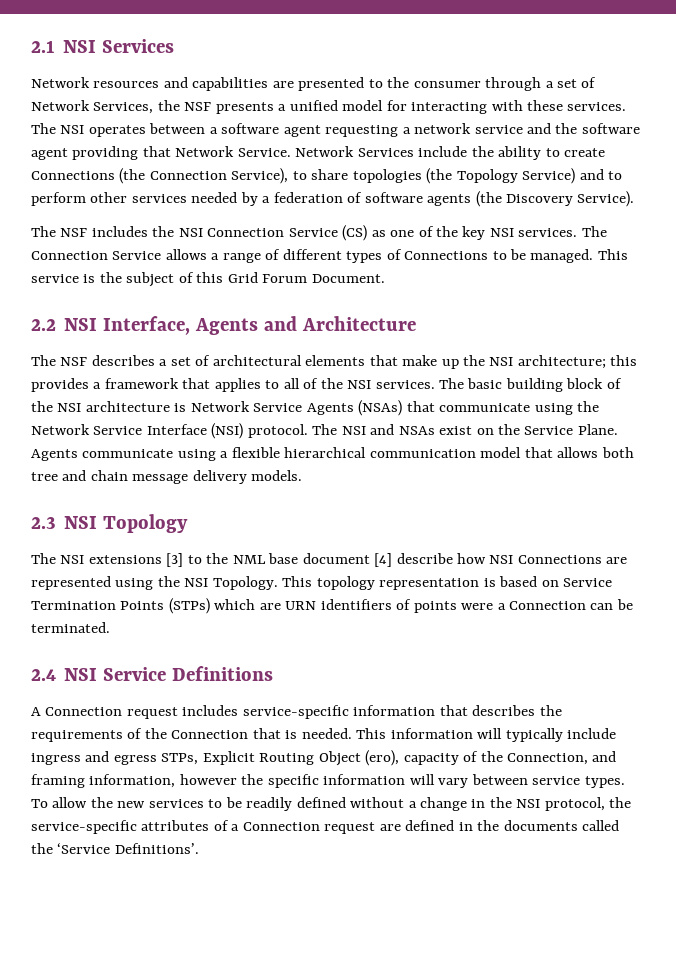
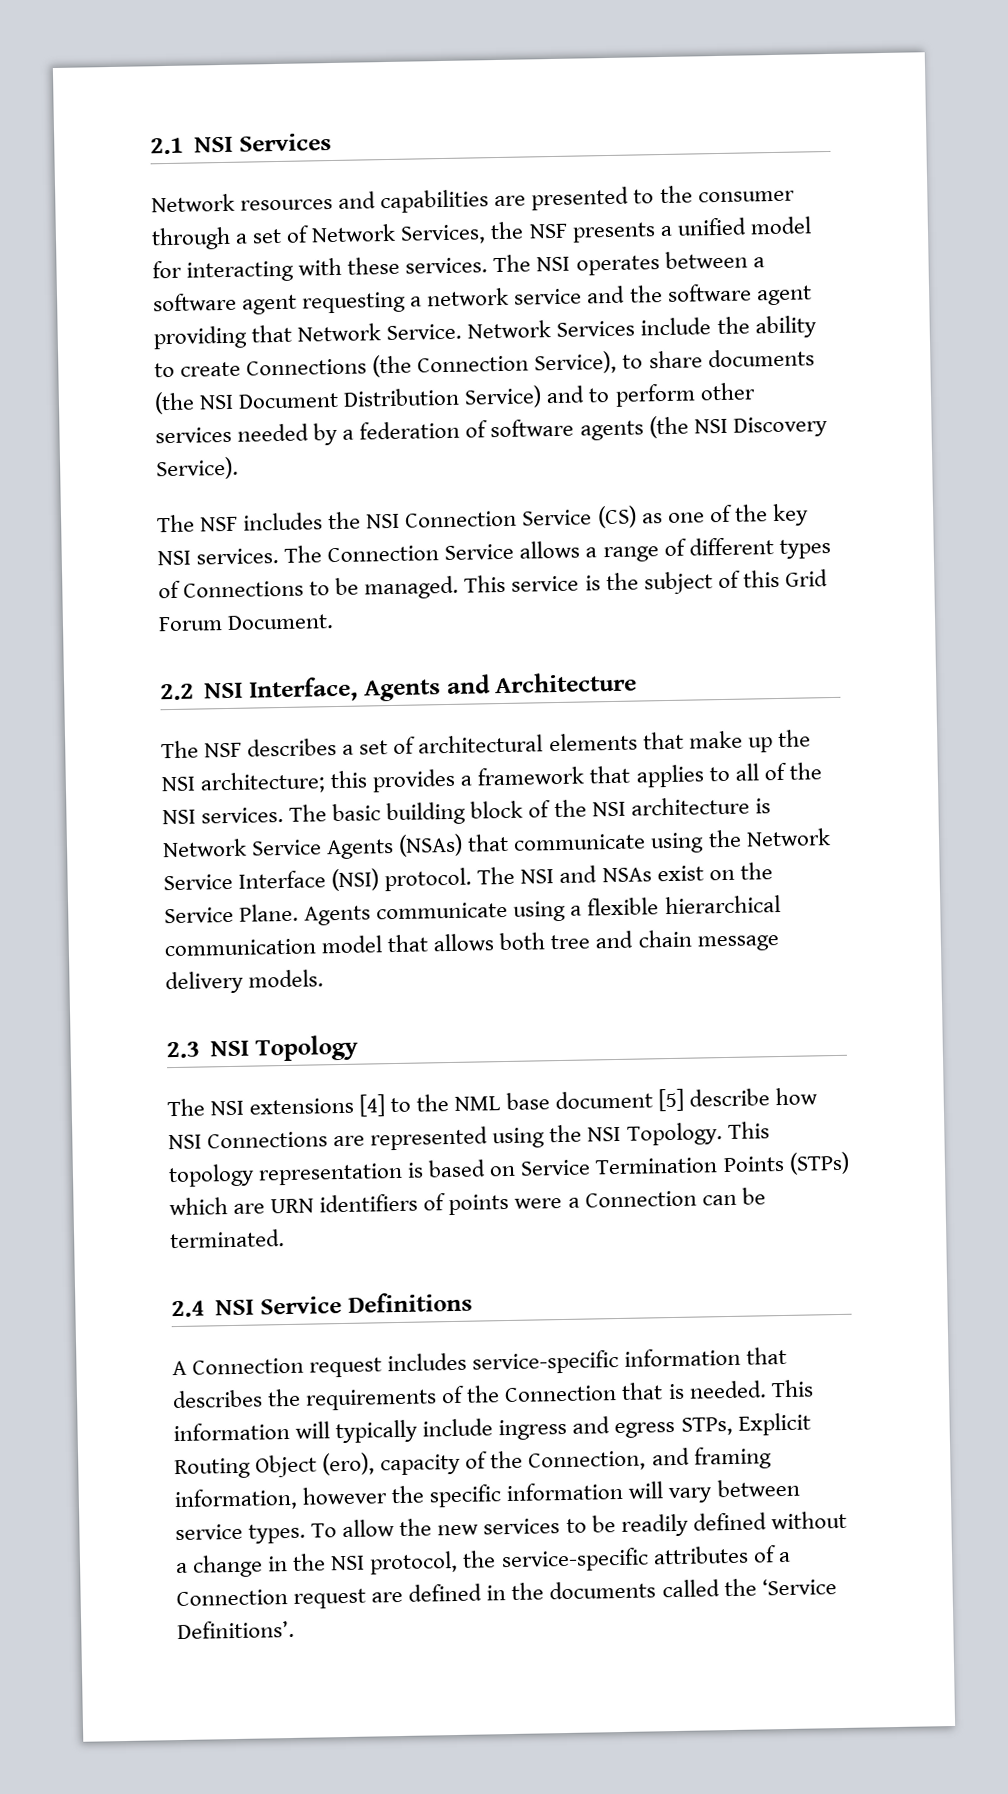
- Network Services include the ability to create Connections (the Connection Service), to share topologies (the Topology Service) and to perform other services needed by a federation of software agents (the Discovery Service).
+ Network Services include the ability to create Connections (the Connection Service), to share documents (the NSI Document Distribution Service) and to perform other services needed by a federation of software agents (the NSI Discovery Service).
- The NSI extensions [3] to the NML base document [4] describe how NSI Connections are represented using the NSI Topology.
+ The NSI extensions [4] to the NML base document [5] describe how NSI Connections are represented using the NSI Topology.

